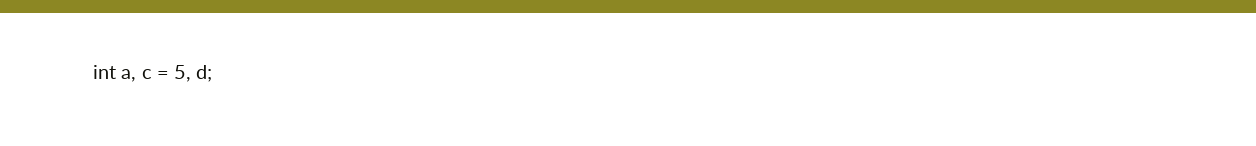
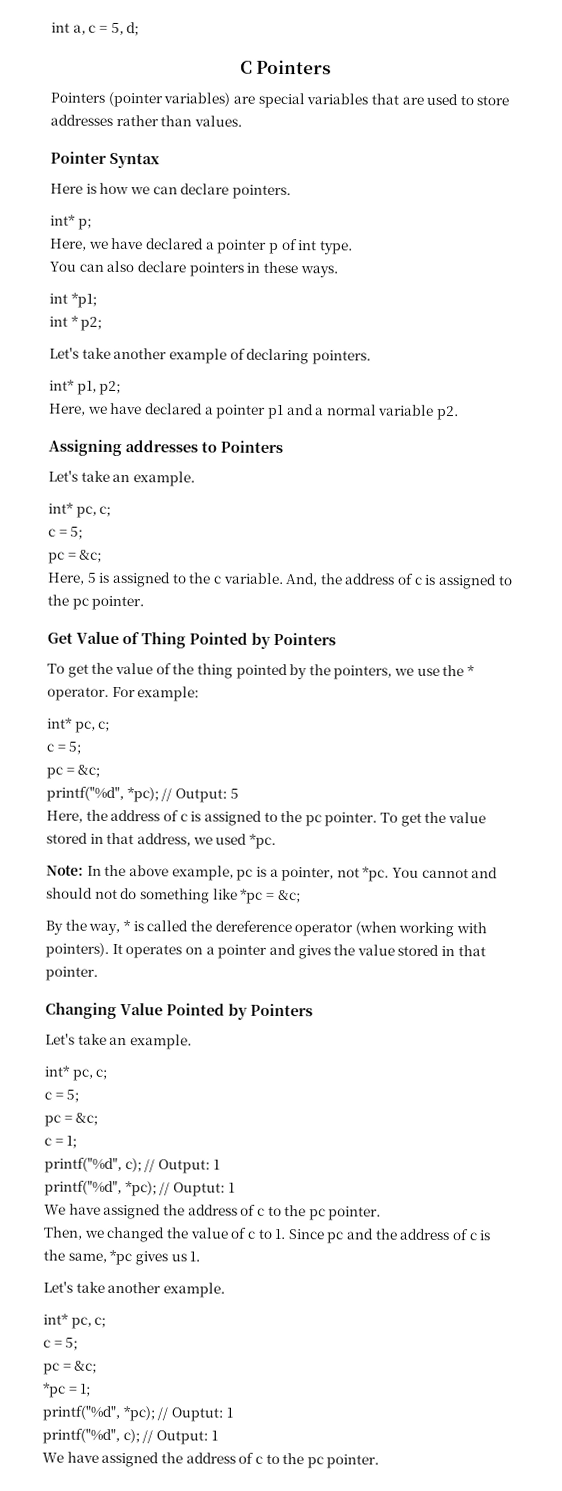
+ C Pointers
+ Pointers (pointer variables) are special variables that are used to store addresses rather than values.
+ Pointer Syntax
+ Here is how we can declare pointers.
+ int* p;
+ Here, we have declared a pointer p of int type.
+ You can also declare pointers in these ways.
+ int *p1;
+ int * p2;
+ Let's take another example of declaring pointers.
+ int* p1, p2;
+ Here, we have declared a pointer p1 and a normal variable p2.
+ Assigning addresses to Pointers
+ Let's take an example.
+ int* pc, c;
+ c = 5;
+ pc = &c;
+ Here, 5 is assigned to the c variable. And, the address of c is assigned to the pc pointer.
+ Get Value of Thing Pointed by Pointers
+ To get the value of the thing pointed by the pointers, we use the * operator. For example:
+ int* pc, c;
+ c = 5;
+ pc = &c;
+ printf("%d", *pc); // Output: 5
+ Here, the address of c is assigned to the pc pointer. To get the value stored in that address, we used *pc.
+ Note: In the above example, pc is a pointer, not *pc. You cannot and should not do something like *pc = &c;
+ By the way, * is called the dereference operator (when working with pointers). It operates on a pointer and gives the value stored in that pointer.
+ Changing Value Pointed by Pointers
+ Let's take an example.
+ int* pc, c;
+ c = 5;
+ pc = &c;
+ c = 1;
+ printf("%d", c); // Output: 1
+ printf("%d", *pc); // Ouptut: 1
+ We have assigned the address of c to the pc pointer.
+ Then, we changed the value of c to 1. Since pc and the address of c is the same, *pc gives us 1.
+ Let's take another example.
+ int* pc, c;
+ c = 5;
+ pc = &c;
+ *pc = 1;
+ printf("%d", *pc); // Ouptut: 1
+ printf("%d", c); // Output: 1
+ We have assigned the address of c to the pc pointer.

